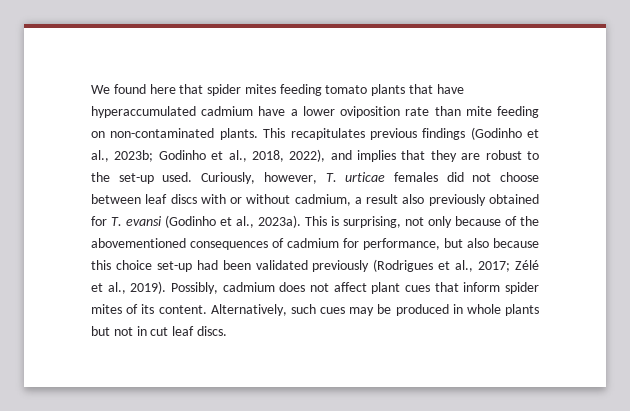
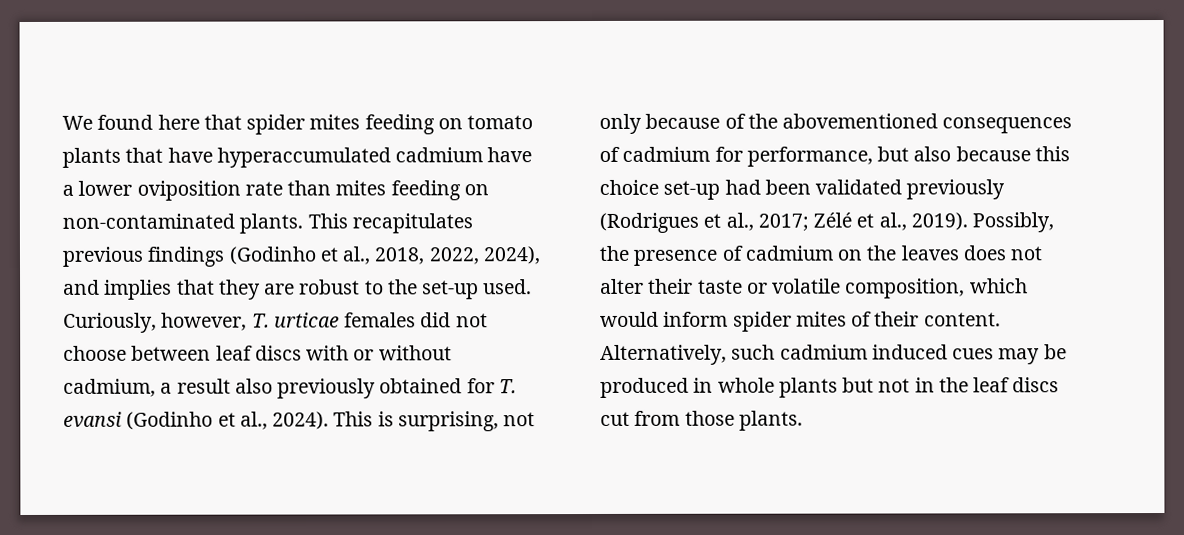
- We found here that spider mites feeding tomato plants that have hyperaccumulated cadmium have a lower oviposition rate than mite feeding on non-contaminated plants.
+ We found here that spider mites feeding on tomato plants that have hyperaccumulated cadmium have a lower oviposition rate than mites feeding on non-contaminated plants.
- This recapitulates previous findings (Godinho et al., 2023b; Godinho et al., 2018, 2022), and implies that they are robust to the set-up used.
+ This recapitulates previous findings (Godinho et al., 2018, 2022, 2024), and implies that they are robust to the set-up used.
- Curiously, however, T. urticae females did not choose between leaf discs with or without cadmium, a result also previously obtained for T. evansi (Godinho et al., 2023a).
+ Curiously, however, T. urticae females did not choose between leaf discs with or without cadmium, a result also previously obtained for T. evansi (Godinho et al., 2024).
- Possibly, cadmium does not affect plant cues that inform spider mites of its content.
+ Possibly, the presence of cadmium on the leaves does not alter their taste or volatile composition, which would inform spider mites of their content.
- Alternatively, such cues may be produced in whole plants but not in cut leaf discs.
+ Alternatively, such cadmium induced cues may be produced in whole plants but not in the leaf discs cut from those plants.

